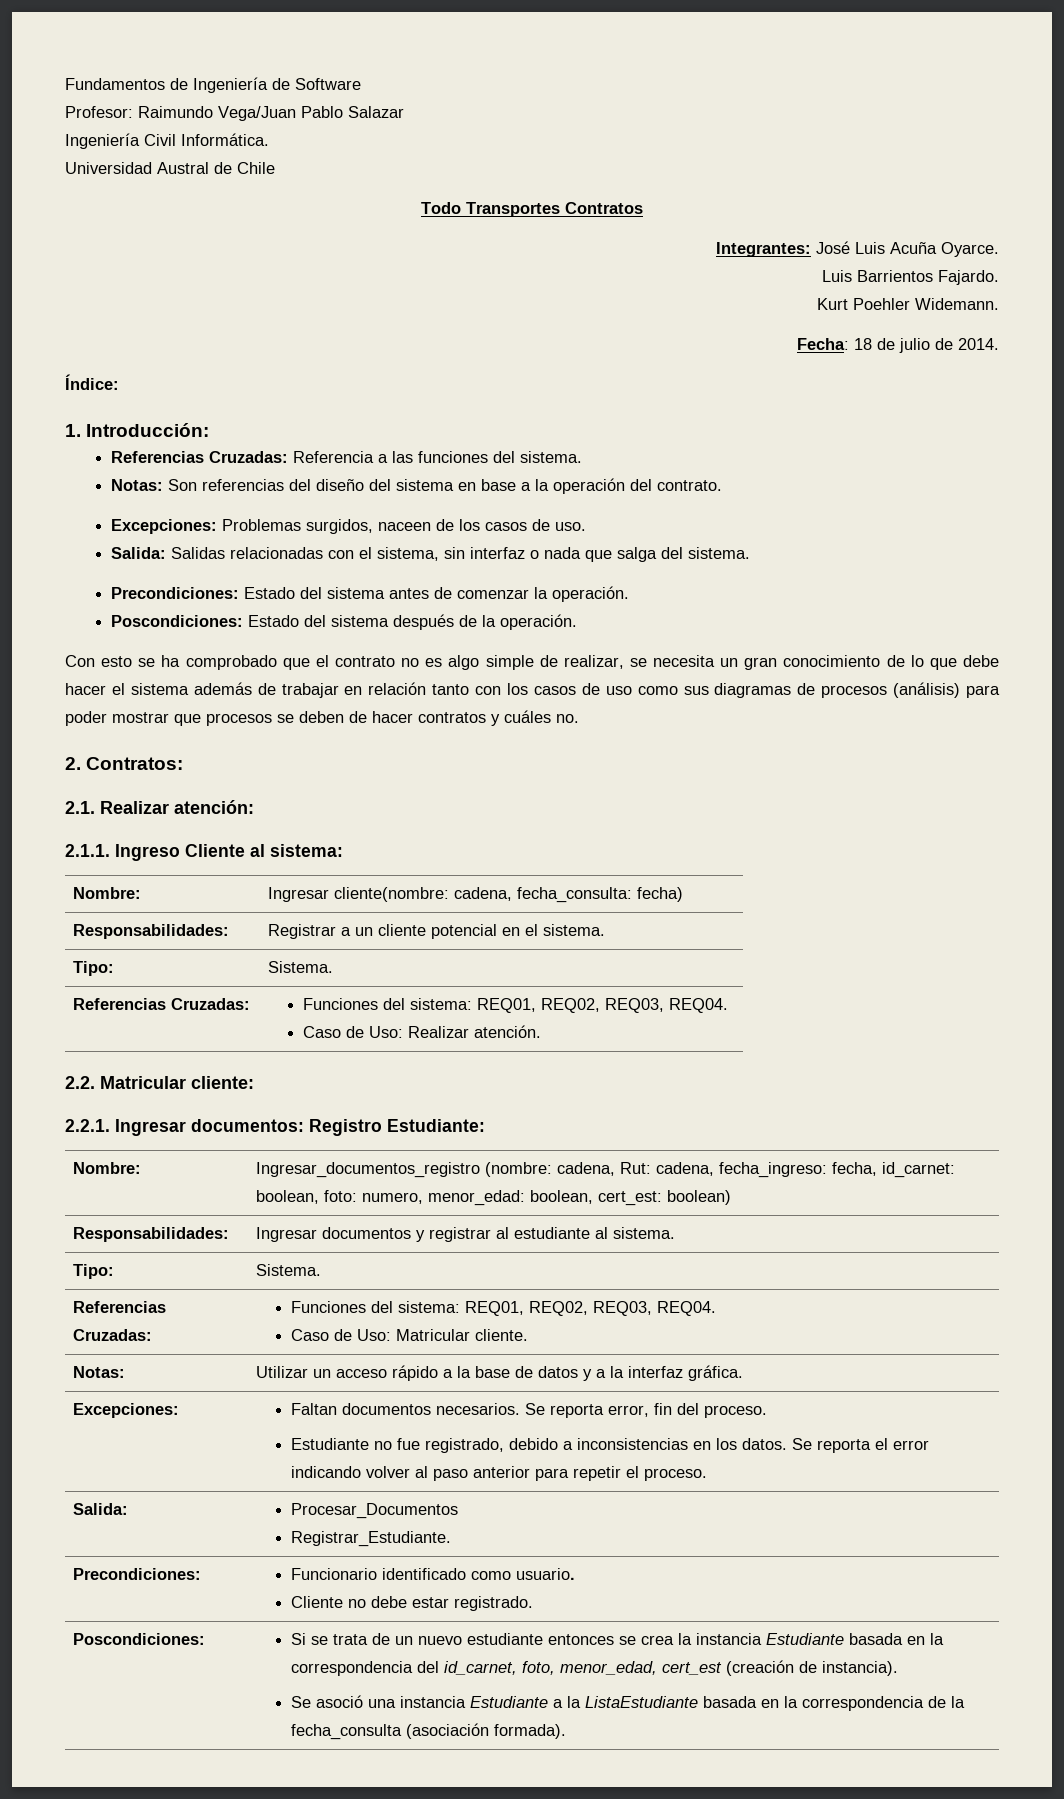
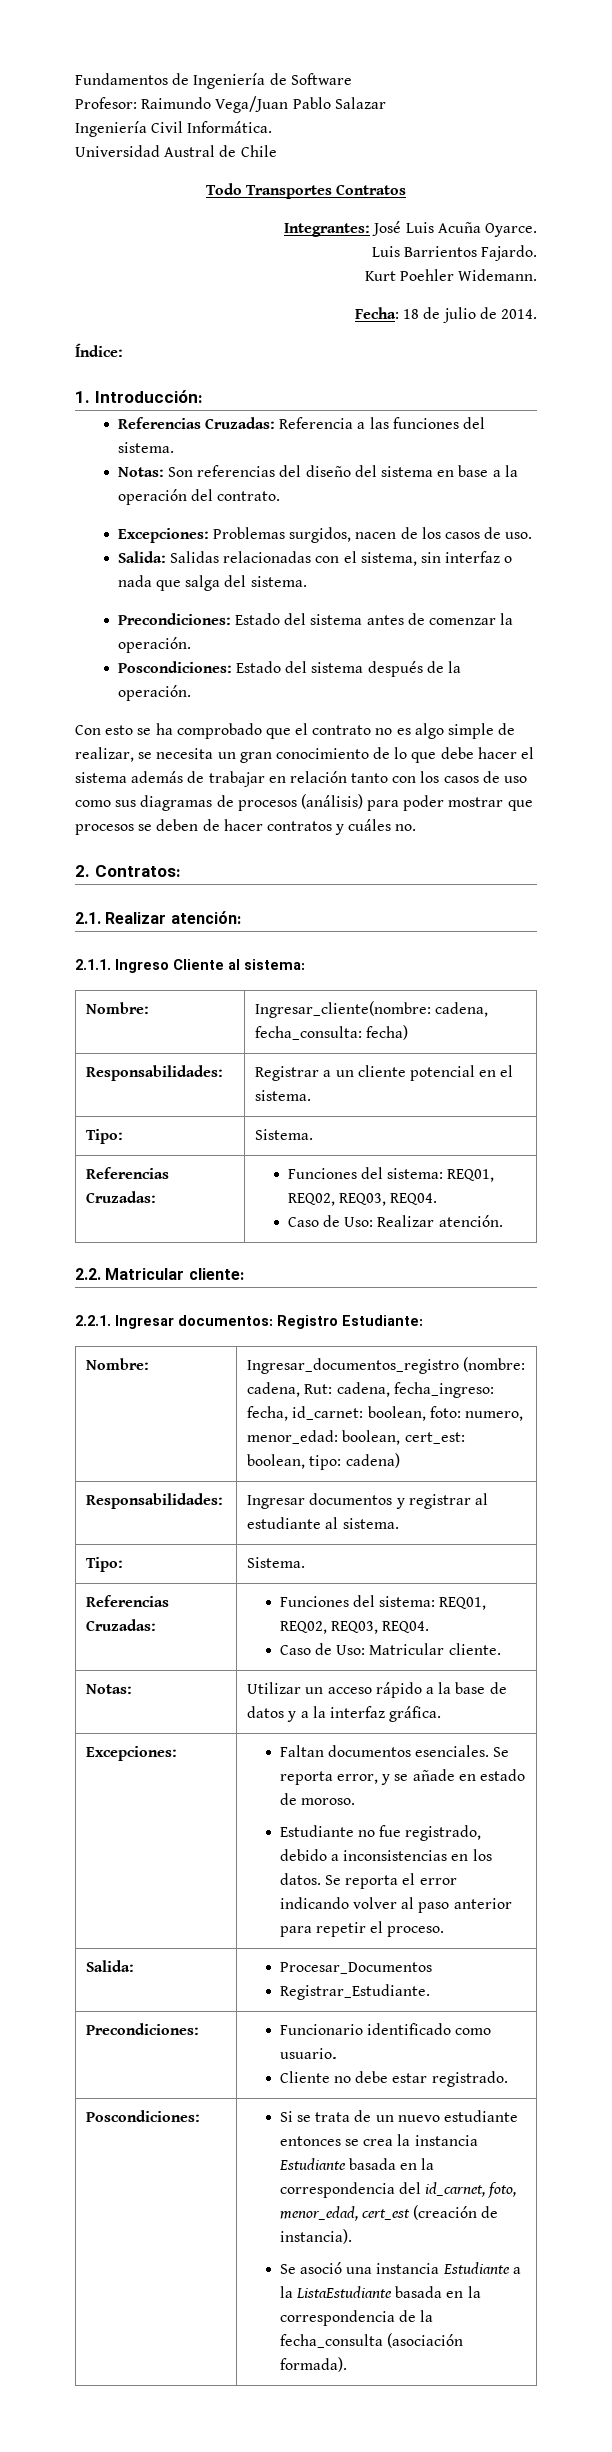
- Excepciones: Problemas surgidos, naceen de los casos de uso.
+ Excepciones: Problemas surgidos, nacen de los casos de uso.
- Nombre: | Ingresar cliente(nombre: cadena, fecha_consulta: fecha)
+ Nombre: | Ingresar_cliente(nombre: cadena, fecha_consulta: fecha)
- Nombre: | Ingresar_documentos_registro (nombre: cadena, Rut: cadena, fecha_ingreso: fecha, id_carnet: boolean, foto: numero, menor_edad: boolean, cert_est: boolean)
+ Nombre: | Ingresar_documentos_registro (nombre: cadena, Rut: cadena, fecha_ingreso: fecha, id_carnet: boolean, foto: numero, menor_edad: boolean, cert_est: boolean, tipo: cadena)
- Excepciones: | Faltan documentos necesarios. Se reporta error, fin del proceso.
+ Excepciones: | Faltan documentos esenciales. Se reporta error, y se añade en estado de moroso.

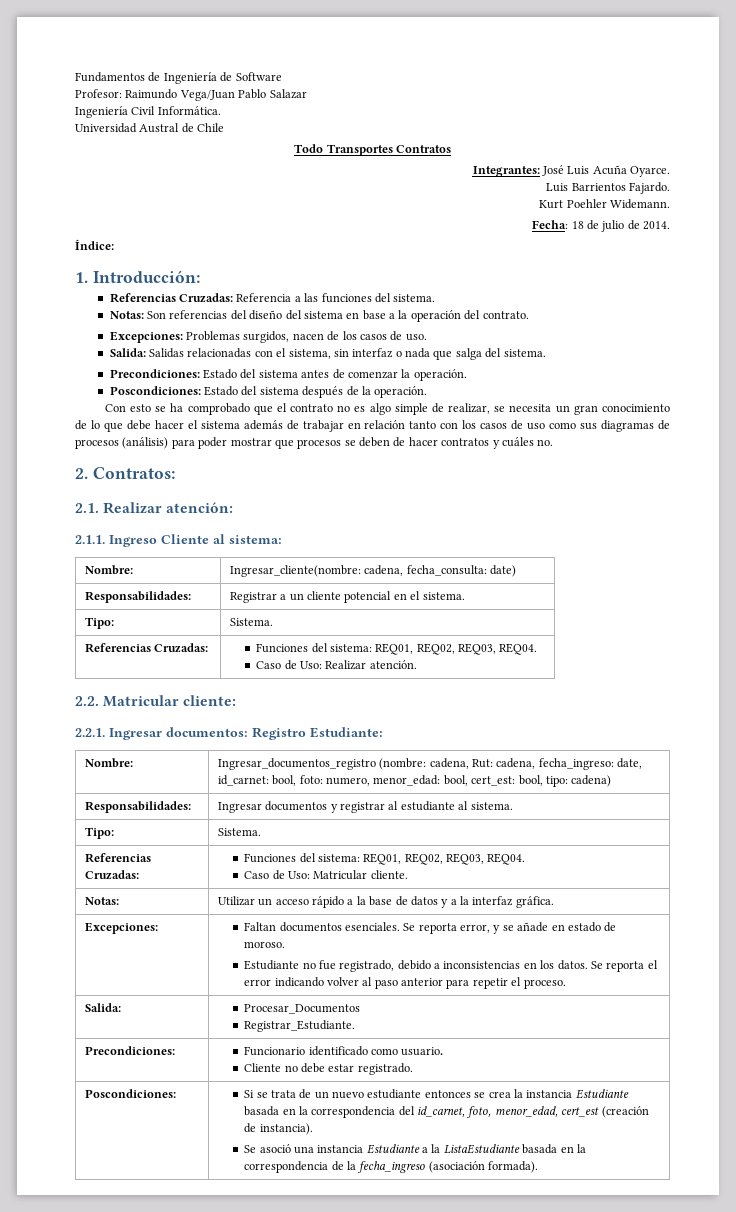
- Nombre: | Ingresar_cliente(nombre: cadena, fecha_consulta: fecha)
+ Nombre: | Ingresar_cliente(nombre: cadena, fecha_consulta: date)
- Nombre: | Ingresar_documentos_registro (nombre: cadena, Rut: cadena, fecha_ingreso: fecha, id_carnet: boolean, foto: numero, menor_edad: boolean, cert_est: boolean, tipo: cadena)
+ Nombre: | Ingresar_documentos_registro (nombre: cadena, Rut: cadena, fecha_ingreso: date, id_carnet: bool, foto: numero, menor_edad: bool, cert_est: bool, tipo: cadena)
- Se asoció una instancia Estudiante a la ListaEstudiante basada en la correspondencia de la fecha_consulta (asociación formada).
+ Se asoció una instancia Estudiante a la ListaEstudiante basada en la correspondencia de la fecha_ingreso (asociación formada).

